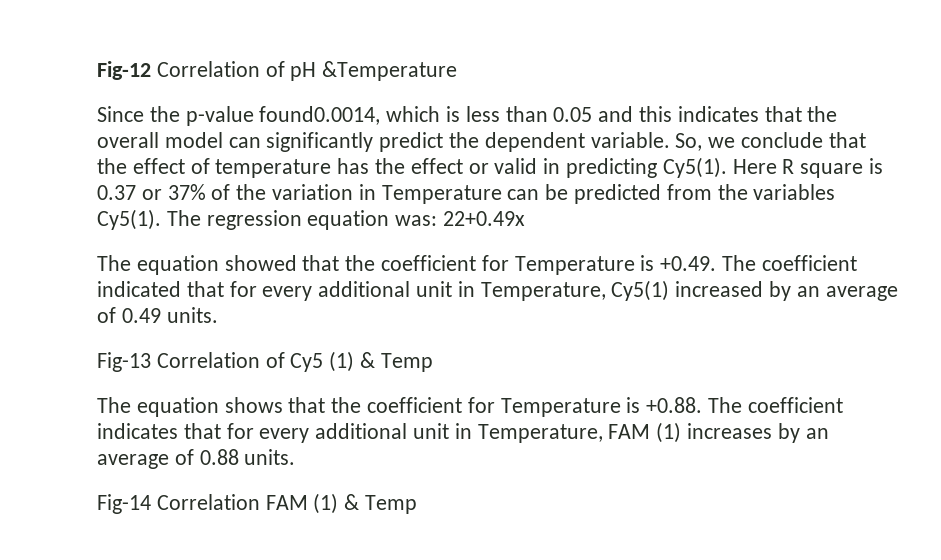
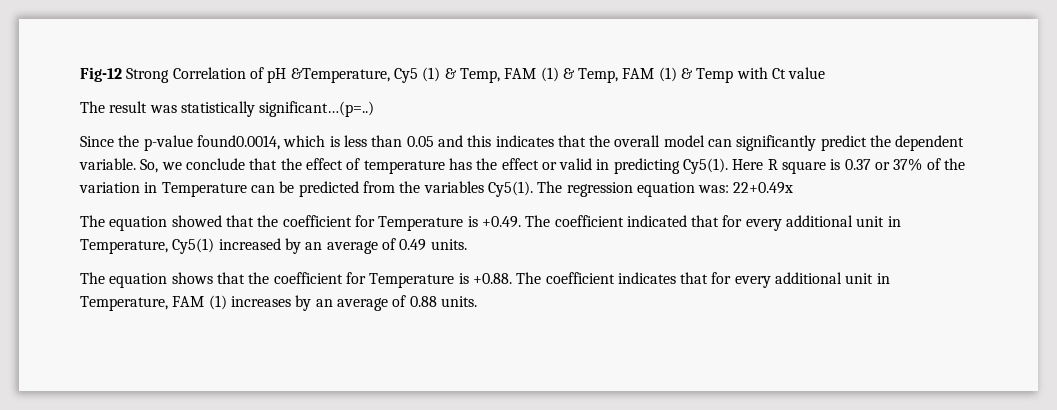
- Fig-12 Correlation of pH &Temperature
+ Fig-12 Strong Correlation of pH &Temperature, Cy5 (1) & Temp, FAM (1) & Temp, FAM (1) & Temp with Ct value
+ The result was statistically significant…(p=..)
- Fig-13 Correlation of Cy5 (1) & Temp
- Fig-14 Correlation FAM (1) & Temp

